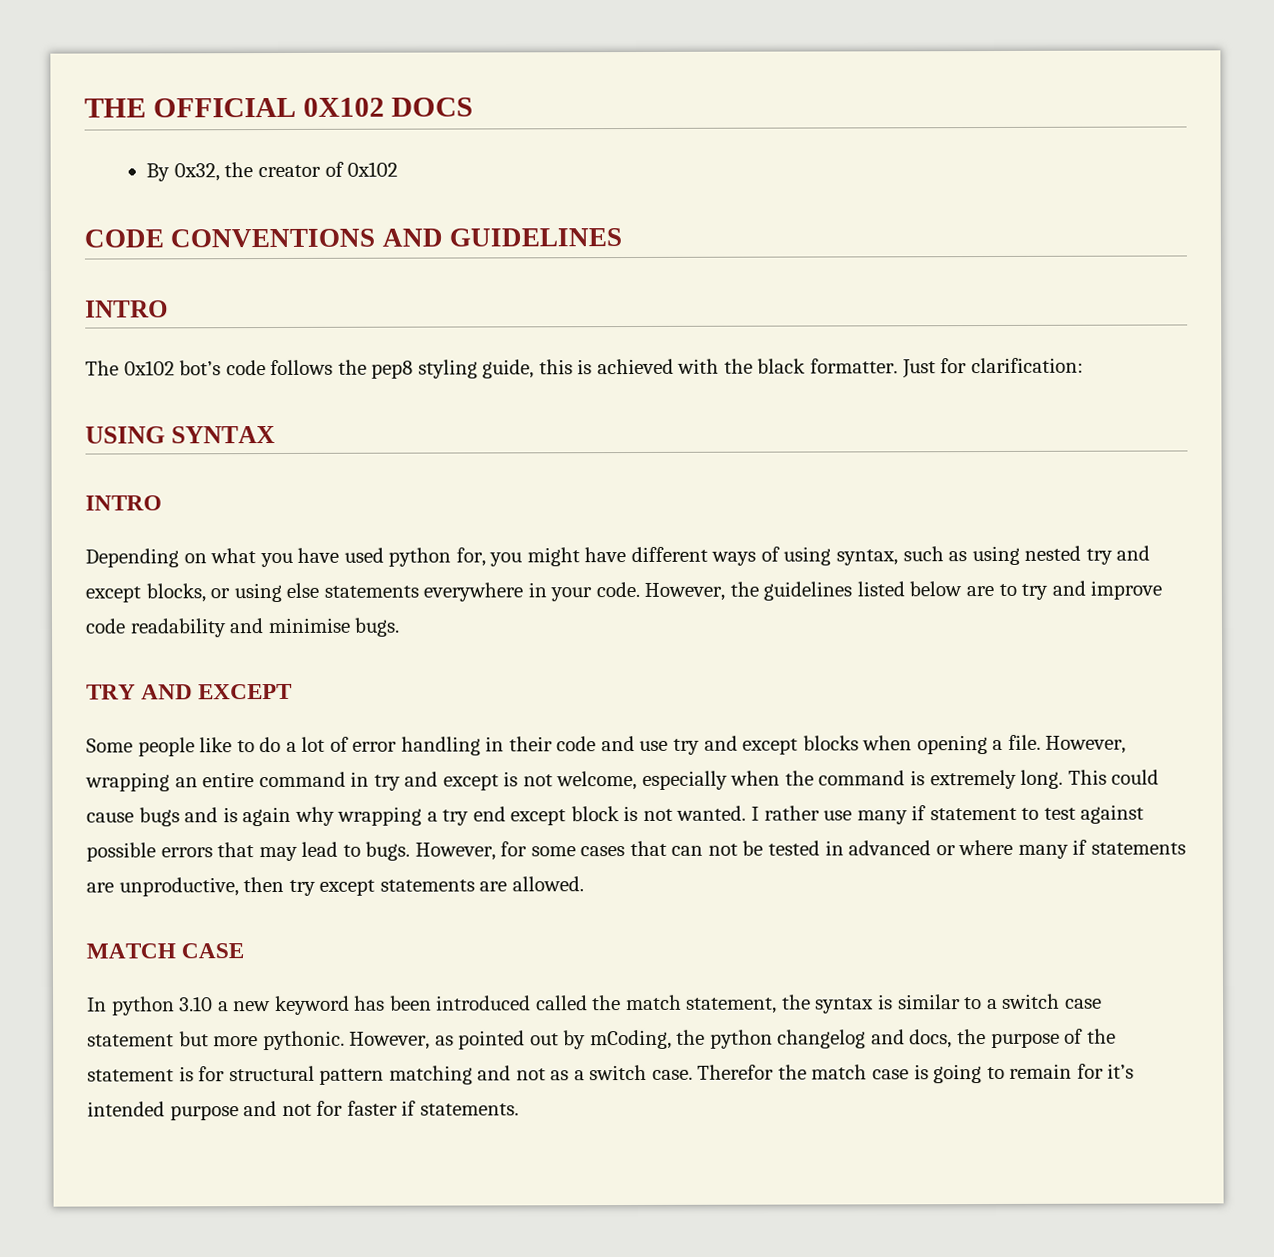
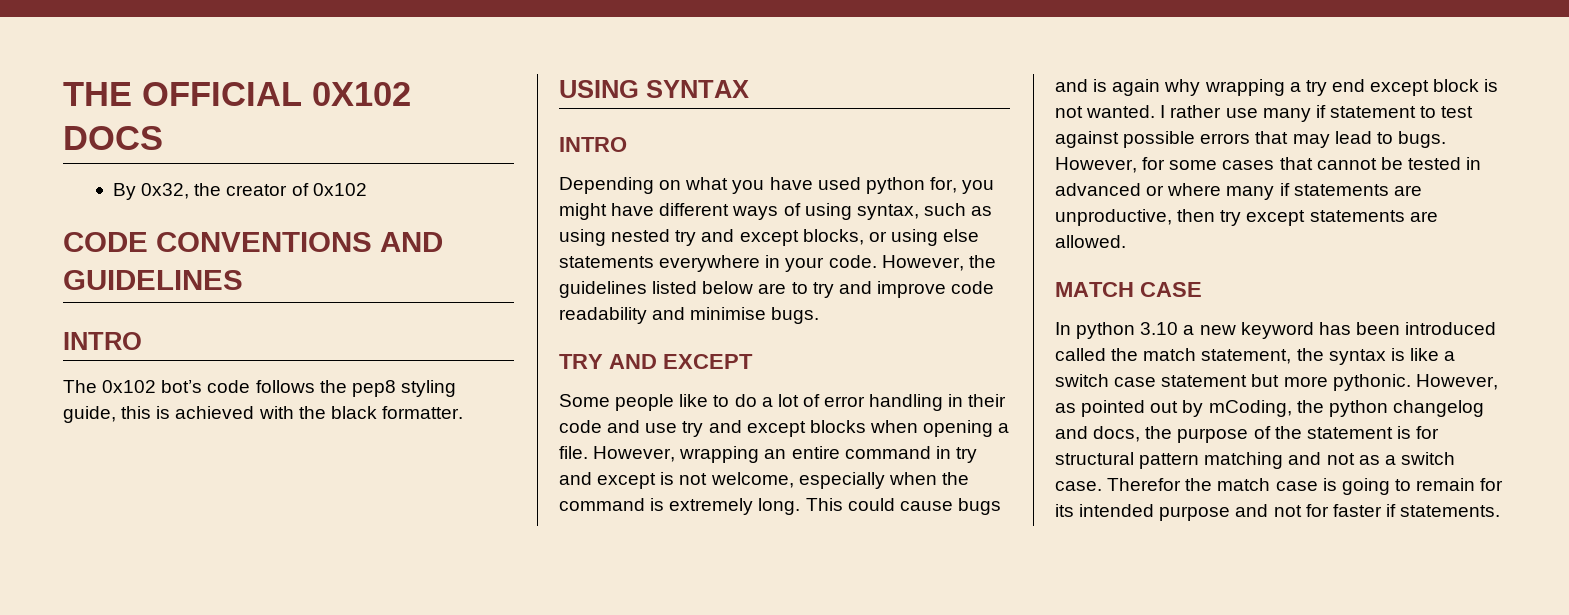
- Just for clarification:
- However, for some cases that can not be tested in advanced or where many if statements are unproductive, then try except statements are allowed.
+ However, for some cases that cannot be tested in advanced or where many if statements are unproductive, then try except statements are allowed.
- In python 3.10 a new keyword has been introduced called the match statement, the syntax is similar to a switch case statement but more pythonic.
+ In python 3.10 a new keyword has been introduced called the match statement, the syntax is like a switch case statement but more pythonic.
- Therefor the match case is going to remain for it’s intended purpose and not for faster if statements.
+ Therefor the match case is going to remain for its intended purpose and not for faster if statements.

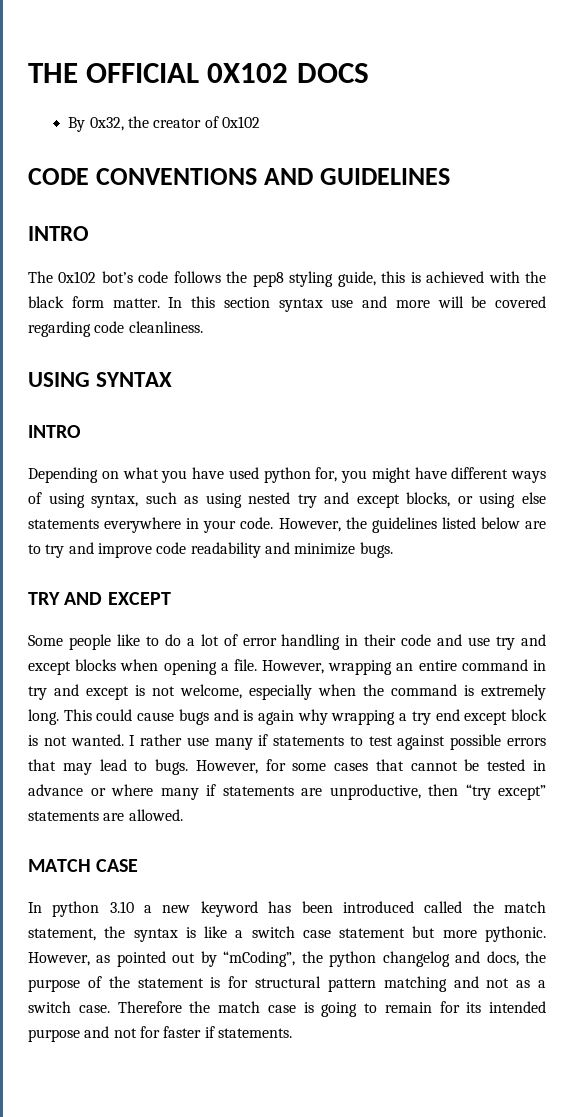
- The 0x102 bot’s code follows the pep8 styling guide, this is achieved with the black formatter.
+ The 0x102 bot’s code follows the pep8 styling guide, this is achieved with the black form matter. In this section syntax use and more will be covered regarding code cleanliness.
- However, the guidelines listed below are to try and improve code readability and minimise bugs.
+ However, the guidelines listed below are to try and improve code readability and minimize bugs.
- I rather use many if statement to test against possible errors that may lead to bugs.
+ I rather use many if statements to test against possible errors that may lead to bugs.
- However, for some cases that cannot be tested in advanced or where many if statements are unproductive, then try except statements are allowed.
+ However, for some cases that cannot be tested in advance or where many if statements are unproductive, then “try except” statements are allowed.
- However, as pointed out by mCoding, the python changelog and docs, the purpose of the statement is for structural pattern matching and not as a switch case.
+ However, as pointed out by “mCoding”, the python changelog and docs, the purpose of the statement is for structural pattern matching and not as a switch case.
- Therefor the match case is going to remain for its intended purpose and not for faster if statements.
+ Therefore the match case is going to remain for its intended purpose and not for faster if statements.

